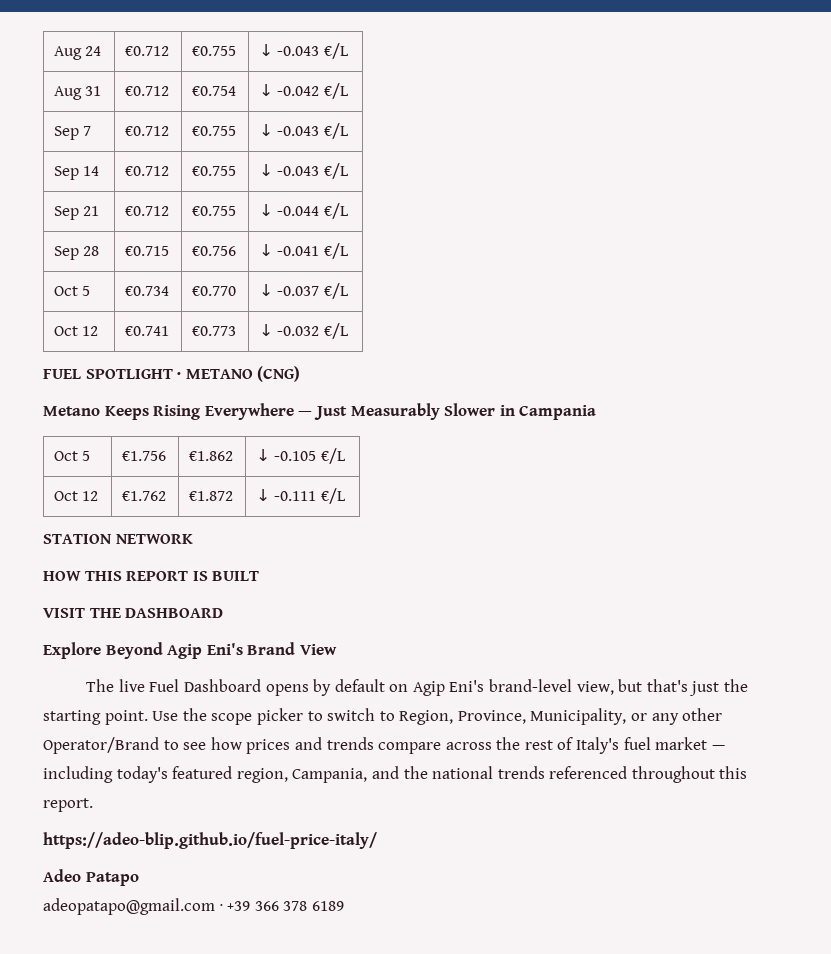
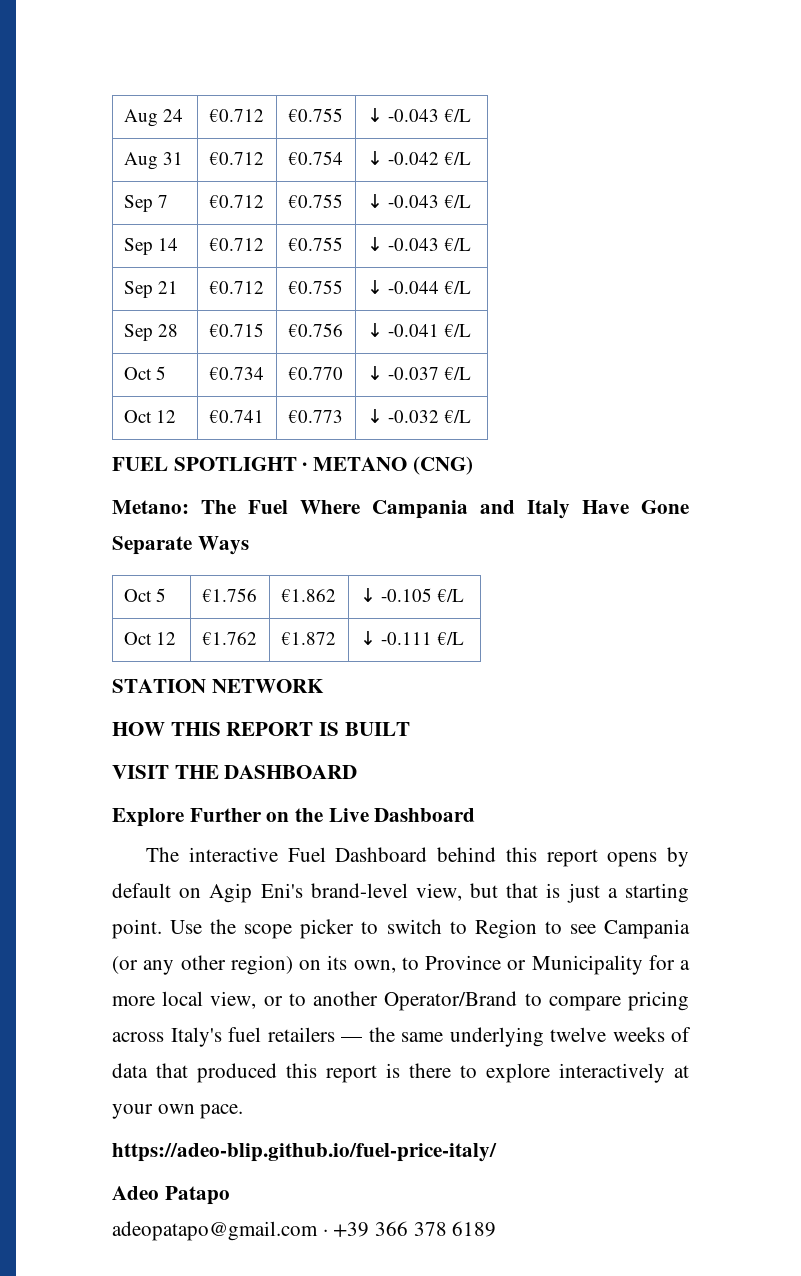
- Metano Keeps Rising Everywhere — Just Measurably Slower in Campania
+ Metano: The Fuel Where Campania and Italy Have Gone Separate Ways
- Explore Beyond Agip Eni's Brand View
- The live Fuel Dashboard opens by default on Agip Eni's brand-level view, but that's just the starting point.
+ Explore Further on the Live Dashboard
+ The interactive Fuel Dashboard behind this report opens by default on Agip Eni's brand-level view, but that is just a starting point.
- Use the scope picker to switch to Region, Province, Municipality, or any other Operator/Brand to see how prices and trends compare across the rest of Italy's fuel market — including today's featured region, Campania, and the national trends referenced throughout this report.
+ Use the scope picker to switch to Region to see Campania (or any other region) on its own, to Province or Municipality for a more local view, or to another Operator/Brand to compare pricing across Italy's fuel retailers — the same underlying twelve weeks of data that produced this report is there to explore interactively at your own pace.

